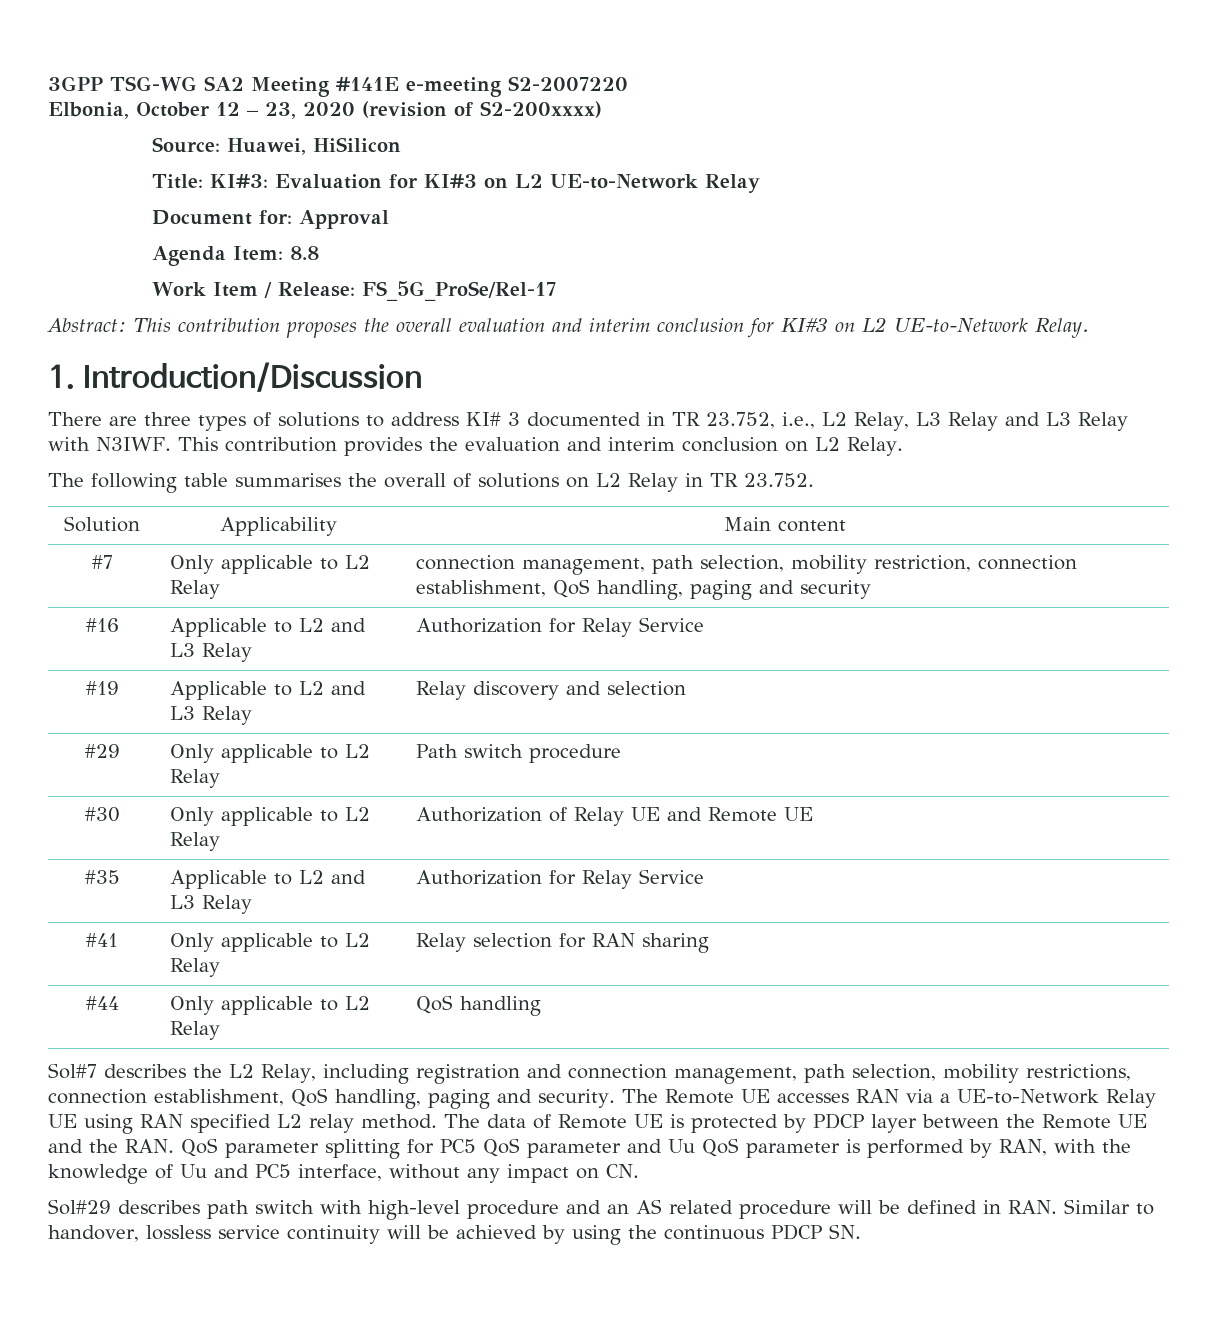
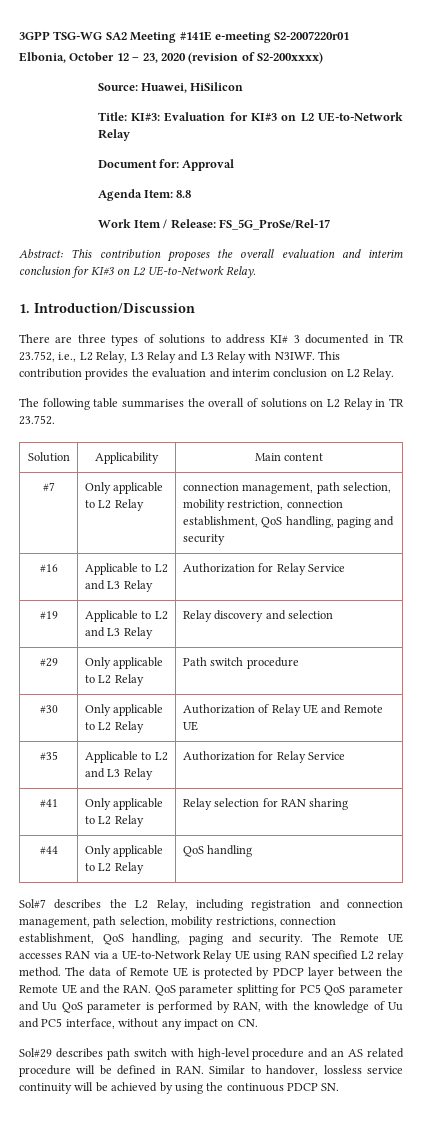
- 3GPP TSG-WG SA2 Meeting #141E e-meeting S2-2007220
+ 3GPP TSG-WG SA2 Meeting #141E e-meeting S2-2007220r01

